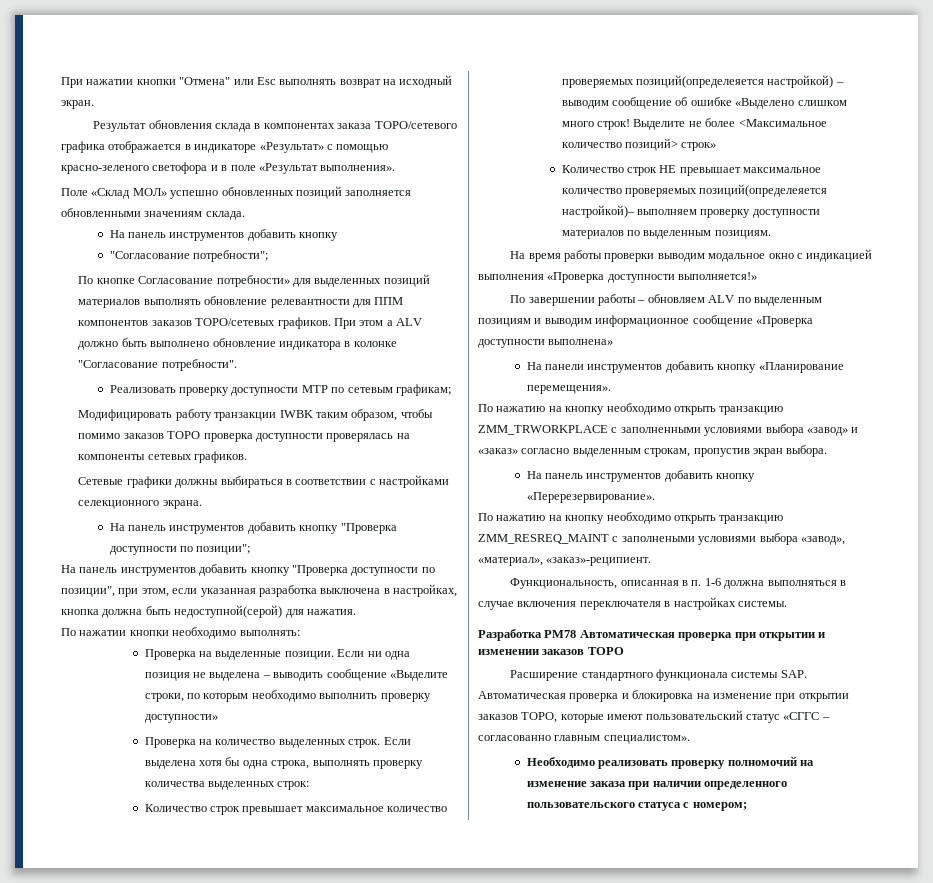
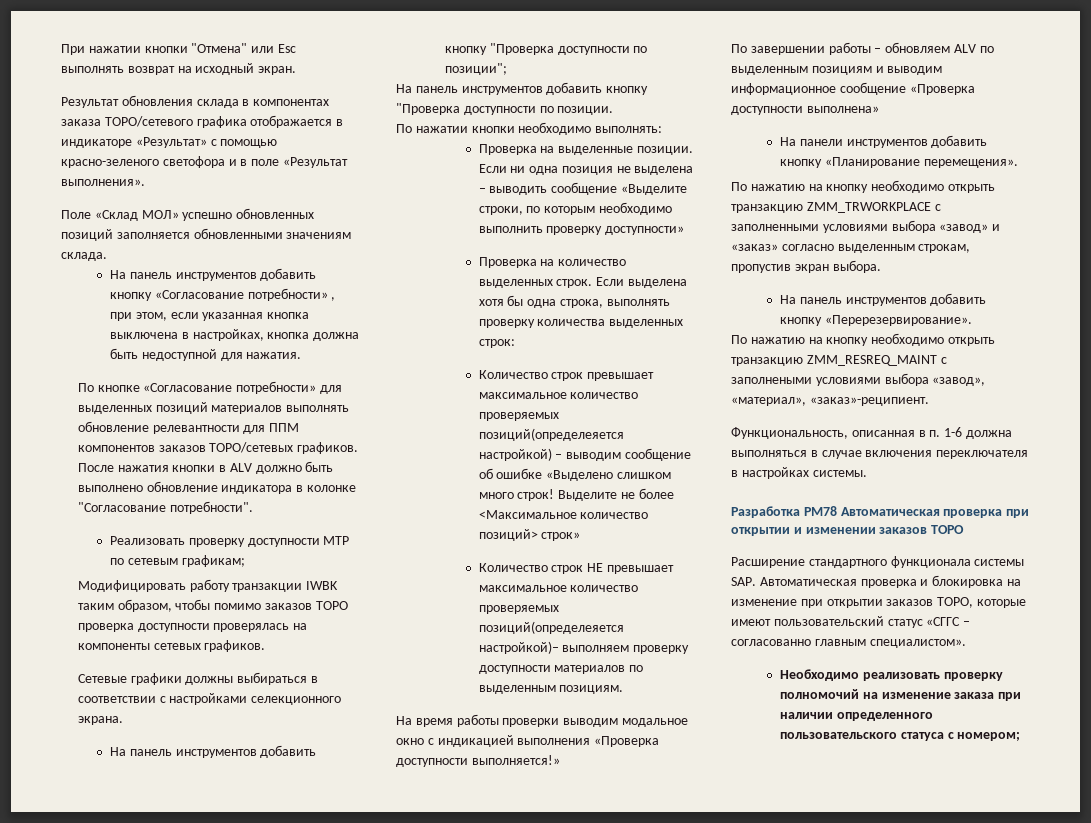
  Поле «Склад МОЛ» успешно обновленных позиций заполняется обновленными значениям склада.
- На панель инструментов добавить кнопку
- "Согласование потребности";
+ На панель инструментов добавить кнопку «Согласование потребности» , при этом, если указанная кнопка выключена в настройках, кнопка должна быть недоступной для нажатия.
- По кнопке Согласование потребности» для выделенных позиций материалов выполнять обновление релевантности для ППМ компонентов заказов ТОРО/сетевых графиков.
+ По кнопке «Согласование потребности» для выделенных позиций материалов выполнять обновление релевантности для ППМ компонентов заказов ТОРО/сетевых графиков.
- При этом а ALV должно быть выполнено обновление индикатора в колонке "Согласование потребности".
+ После нажатия кнопки в ALV должно быть выполнено обновление индикатора в колонке "Согласование потребности".
- На панель инструментов добавить кнопку "Проверка доступности по позиции", при этом, если указанная разработка выключена в настройках, кнопка должна быть недоступной(серой) для нажатия.
+ На панель инструментов добавить кнопку "Проверка доступности по позиции.

